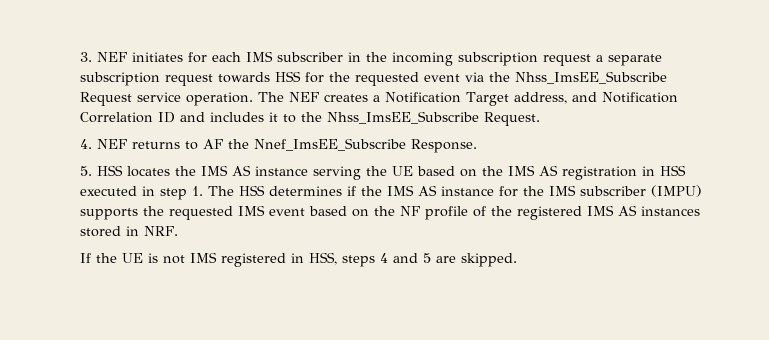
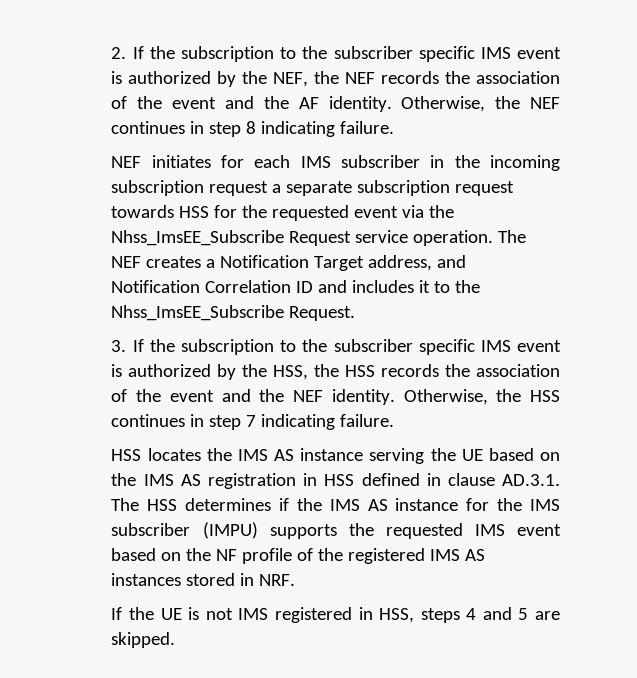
- 3. NEF initiates for each IMS subscriber in the incoming subscription request a separate subscription request towards HSS for the requested event via the Nhss_ImsEE_Subscribe Request service operation.
+ 2. If the subscription to the subscriber specific IMS event is authorized by the NEF, the NEF records the association of the event and the AF identity. Otherwise, the NEF continues in step 8 indicating failure.
+ NEF initiates for each IMS subscriber in the incoming subscription request a separate subscription request towards HSS for the requested event via the Nhss_ImsEE_Subscribe Request service operation.
- 4. NEF returns to AF the Nnef_ImsEE_Subscribe Response.
- 5. HSS locates the IMS AS instance serving the UE based on the IMS AS registration in HSS executed in step 1. The HSS determines if the IMS AS instance for the IMS subscriber (IMPU) supports the requested IMS event based on the NF profile of the registered IMS AS instances stored in NRF.
+ 3. If the subscription to the subscriber specific IMS event is authorized by the HSS, the HSS records the association of the event and the NEF identity. Otherwise, the HSS continues in step 7 indicating failure.
+ HSS locates the IMS AS instance serving the UE based on the IMS AS registration in HSS defined in clause AD.3.1. The HSS determines if the IMS AS instance for the IMS subscriber (IMPU) supports the requested IMS event based on the NF profile of the registered IMS AS instances stored in NRF.

